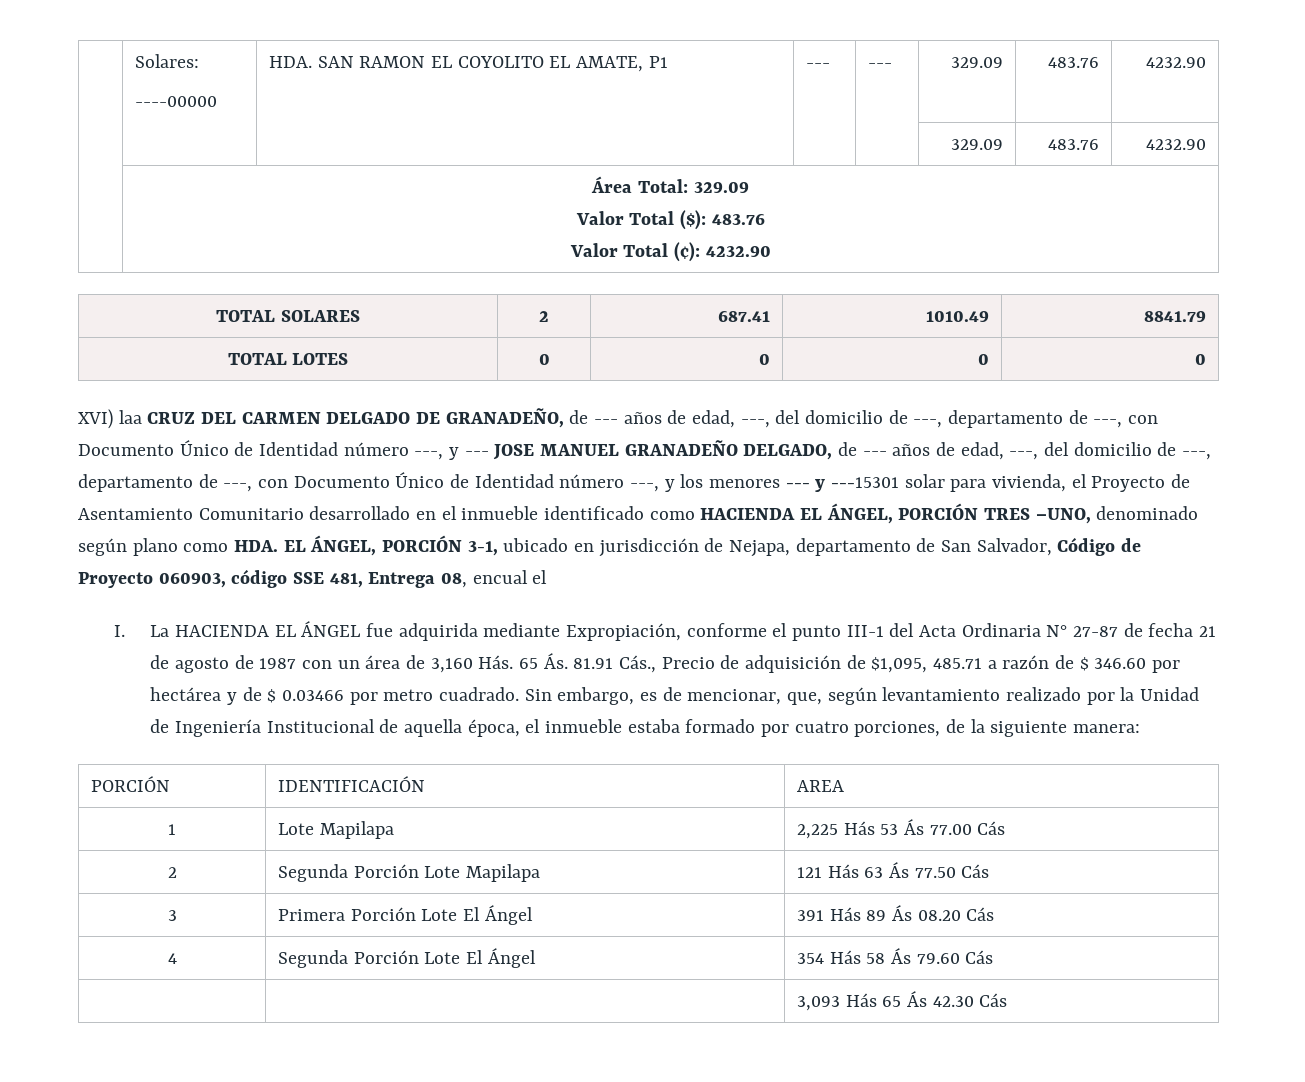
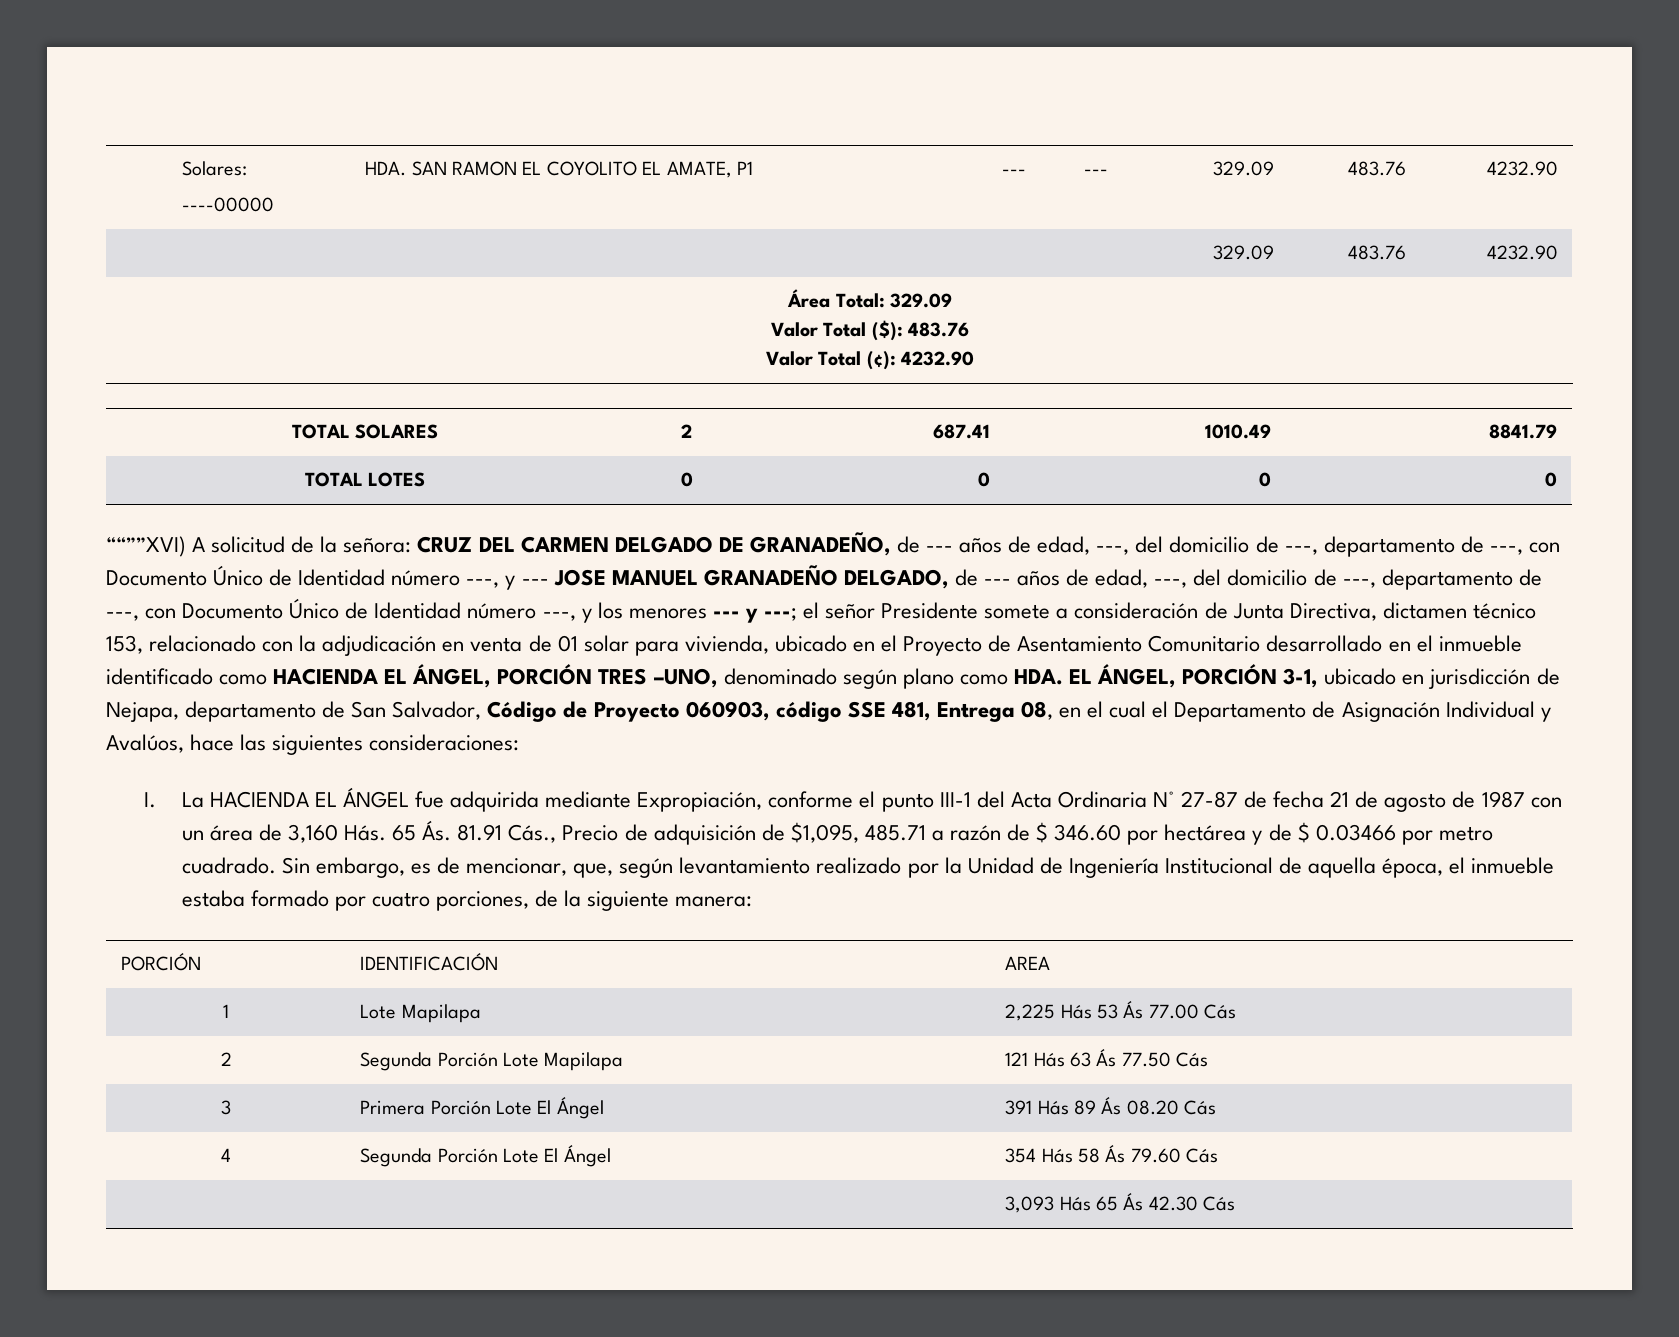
- XVI) laa CRUZ DEL CARMEN DELGADO DE GRANADEÑO, de --- años de edad, ---, del domicilio de ---, departamento de ---, con Documento Único de Identidad número ---, y --- JOSE MANUEL GRANADEÑO DELGADO, de --- años de edad, ---, del domicilio de ---, departamento de ---, con Documento Único de Identidad número ---, y los menores --- y ---15301 solar para vivienda, el Proyecto de Asentamiento Comunitario desarrollado en el inmueble identificado como HACIENDA EL ÁNGEL, PORCIÓN TRES –UNO, denominado según plano como HDA. EL ÁNGEL, PORCIÓN 3-1, ubicado en jurisdicción de Nejapa, departamento de San Salvador, Código de Proyecto 060903, código SSE 481, Entrega 08, encual el
+ ““””XVI) A solicitud de la señora: CRUZ DEL CARMEN DELGADO DE GRANADEÑO, de --- años de edad, ---, del domicilio de ---, departamento de ---, con Documento Único de Identidad número ---, y --- JOSE MANUEL GRANADEÑO DELGADO, de --- años de edad, ---, del domicilio de ---, departamento de ---, con Documento Único de Identidad número ---, y los menores --- y ---; el señor Presidente somete a consideración de Junta Directiva, dictamen técnico 153, relacionado con la adjudicación en venta de 01 solar para vivienda, ubicado en el Proyecto de Asentamiento Comunitario desarrollado en el inmueble identificado como HACIENDA EL ÁNGEL, PORCIÓN TRES –UNO, denominado según plano como HDA. EL ÁNGEL, PORCIÓN 3-1, ubicado en jurisdicción de Nejapa, departamento de San Salvador, Código de Proyecto 060903, código SSE 481, Entrega 08, en el cual el Departamento de Asignación Individual y Avalúos, hace las siguientes consideraciones:

